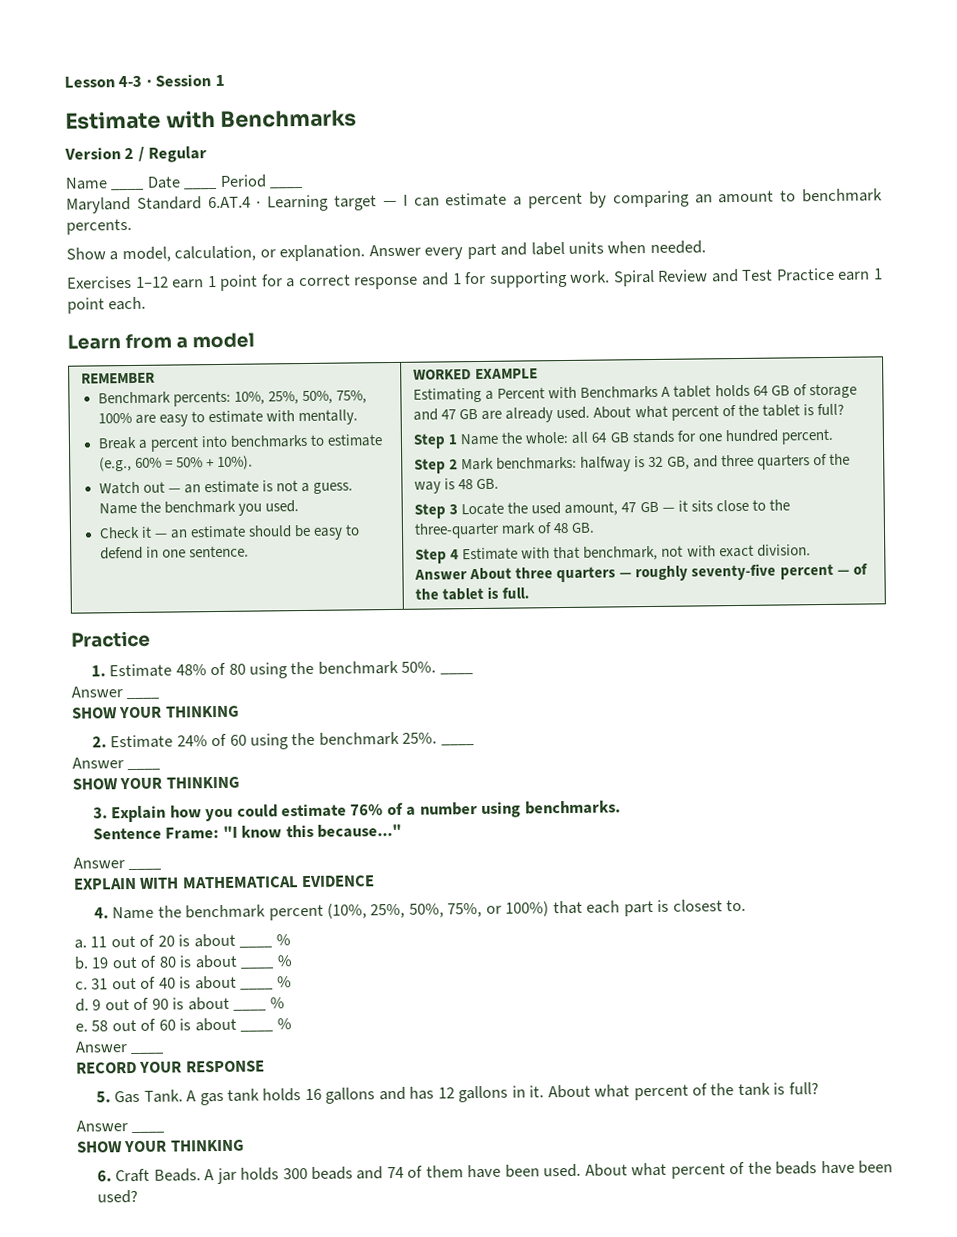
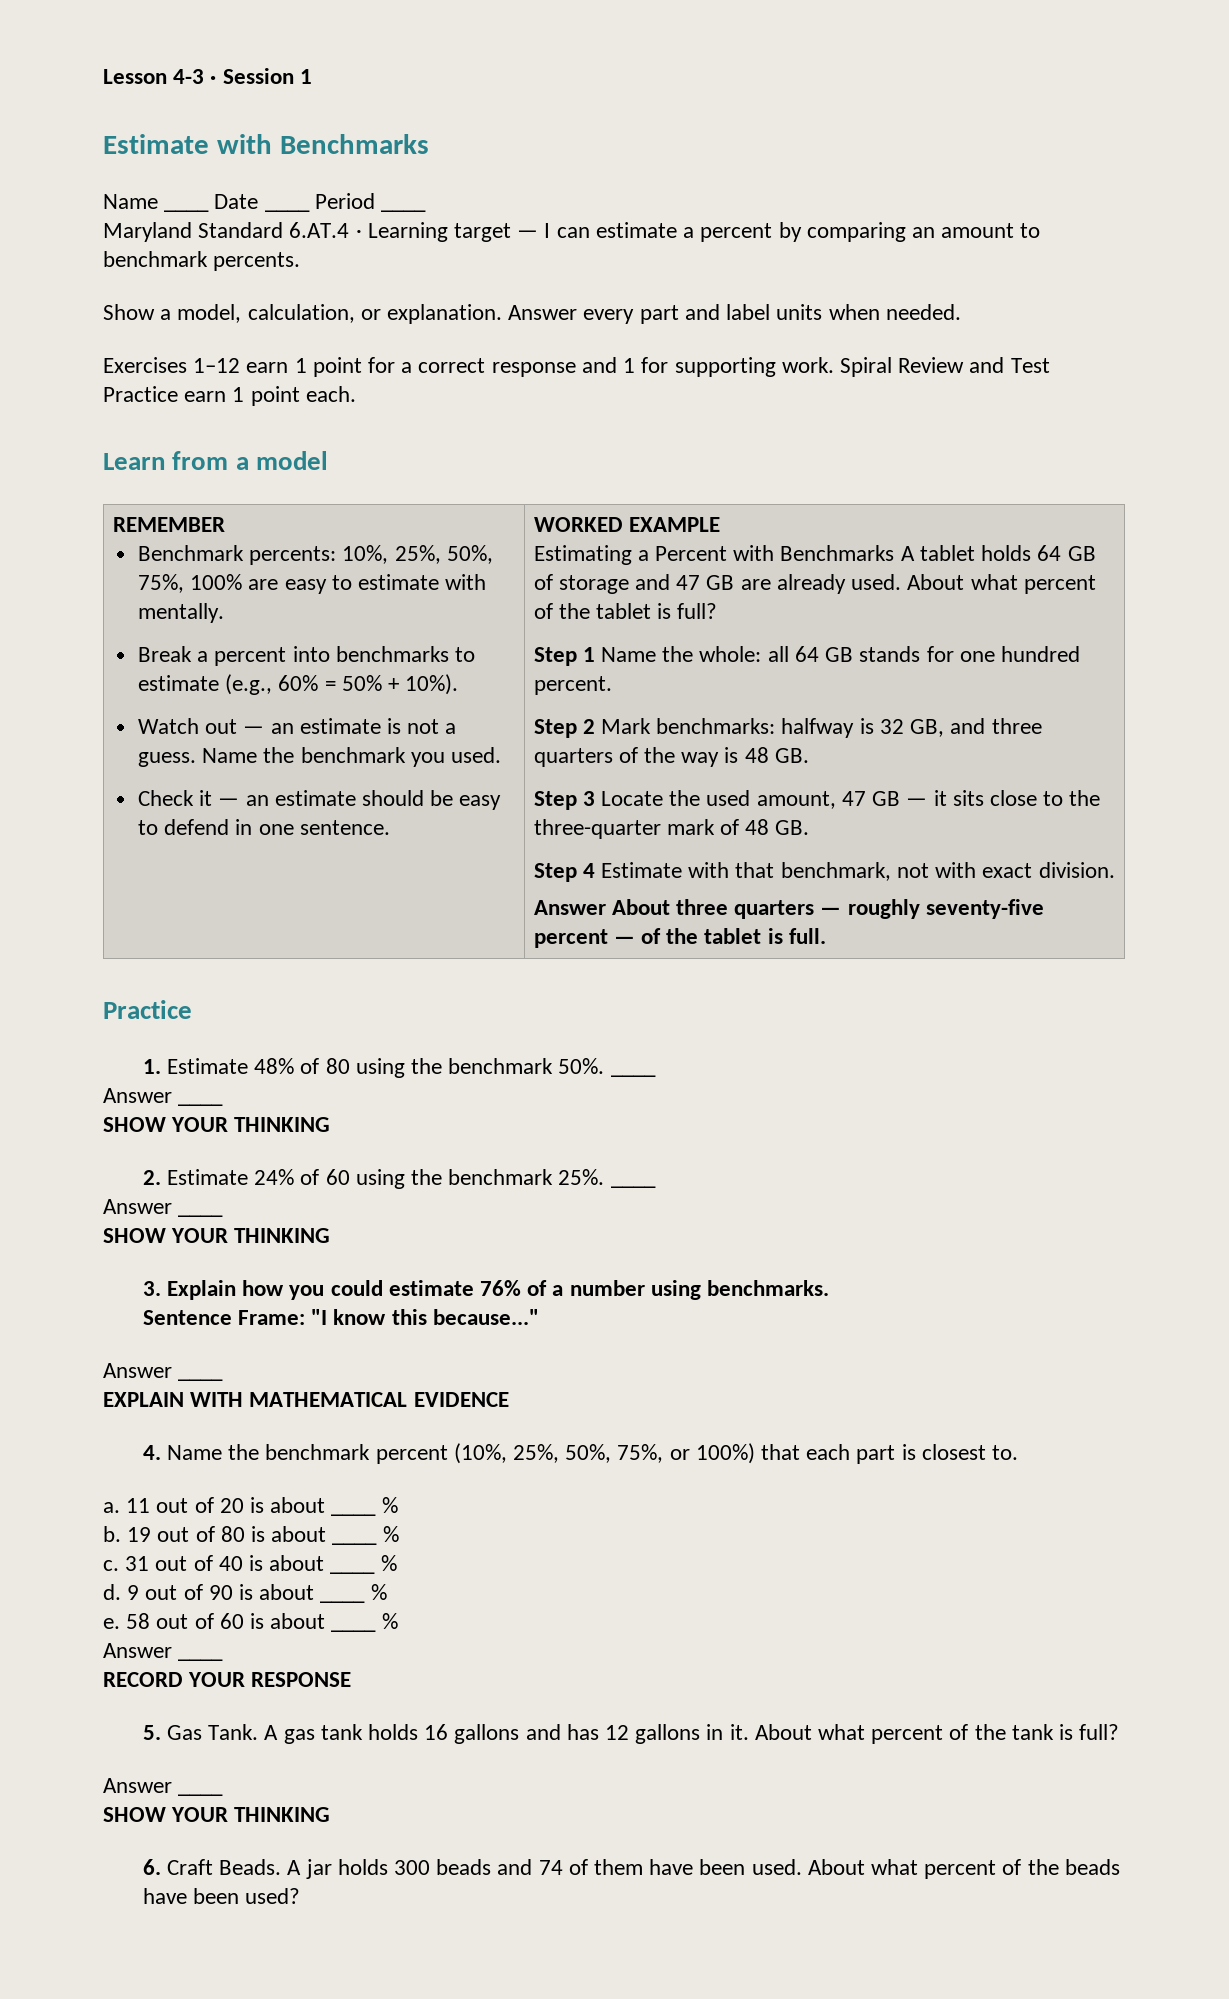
- Version 2 / Regular

